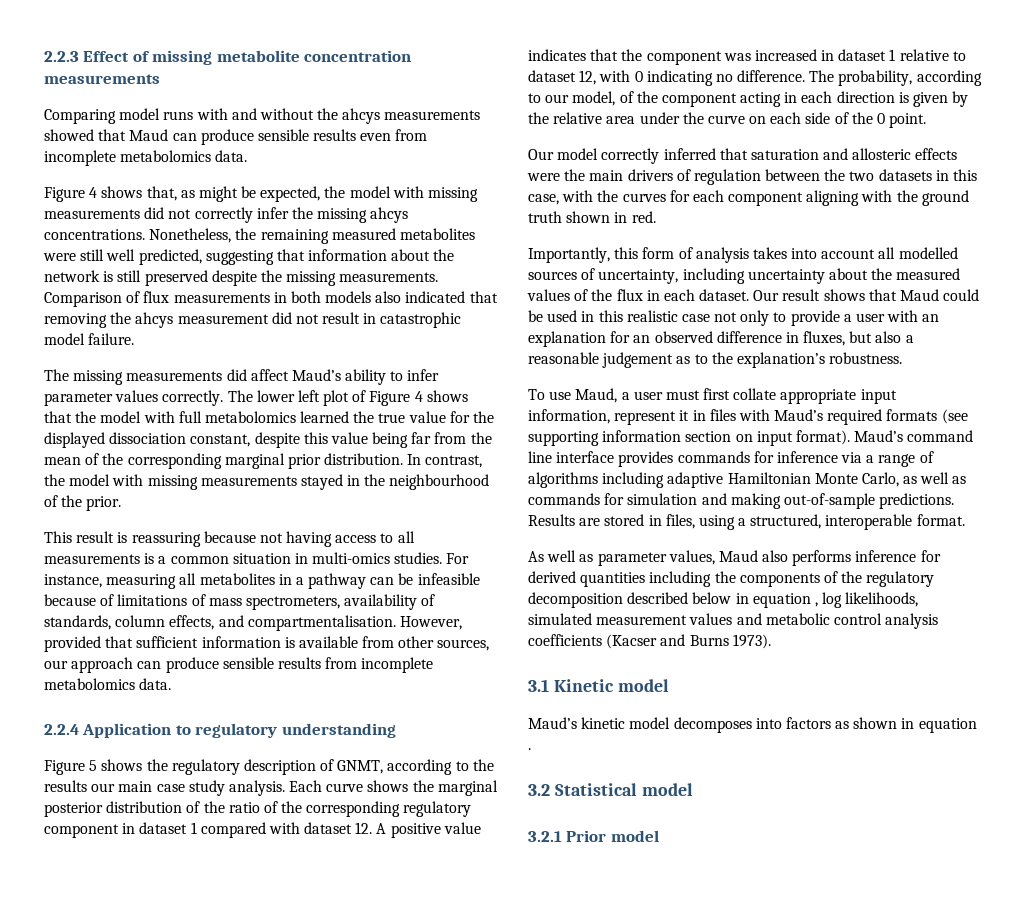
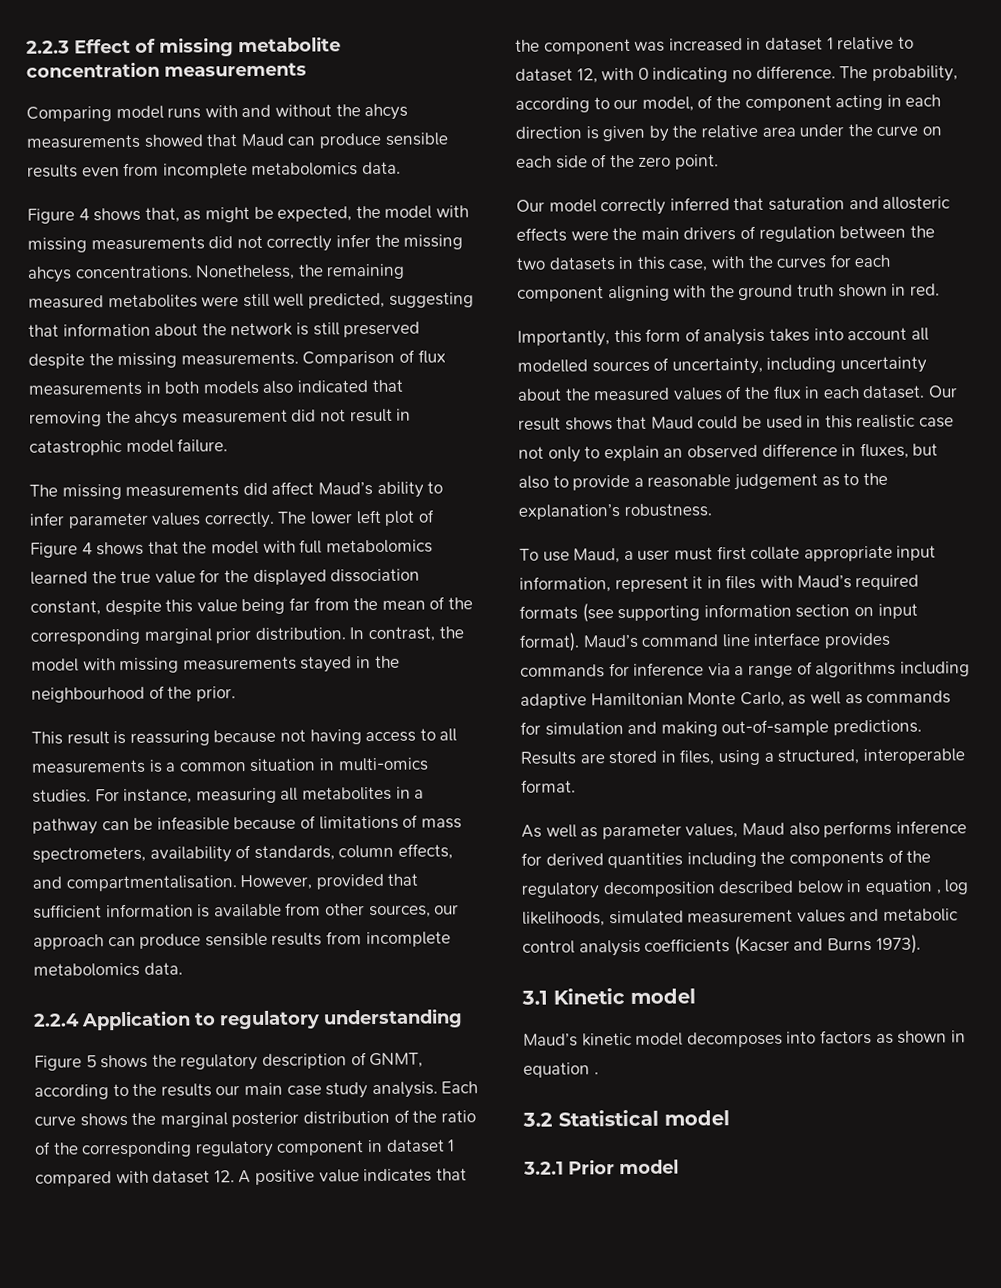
- The probability, according to our model, of the component acting in each direction is given by the relative area under the curve on each side of the 0 point.
+ The probability, according to our model, of the component acting in each direction is given by the relative area under the curve on each side of the zero point.
- Our result shows that Maud could be used in this realistic case not only to provide a user with an explanation for an observed difference in fluxes, but also a reasonable judgement as to the explanation’s robustness.
+ Our result shows that Maud could be used in this realistic case not only to explain an observed difference in fluxes, but also to provide a reasonable judgement as to the explanation’s robustness.

